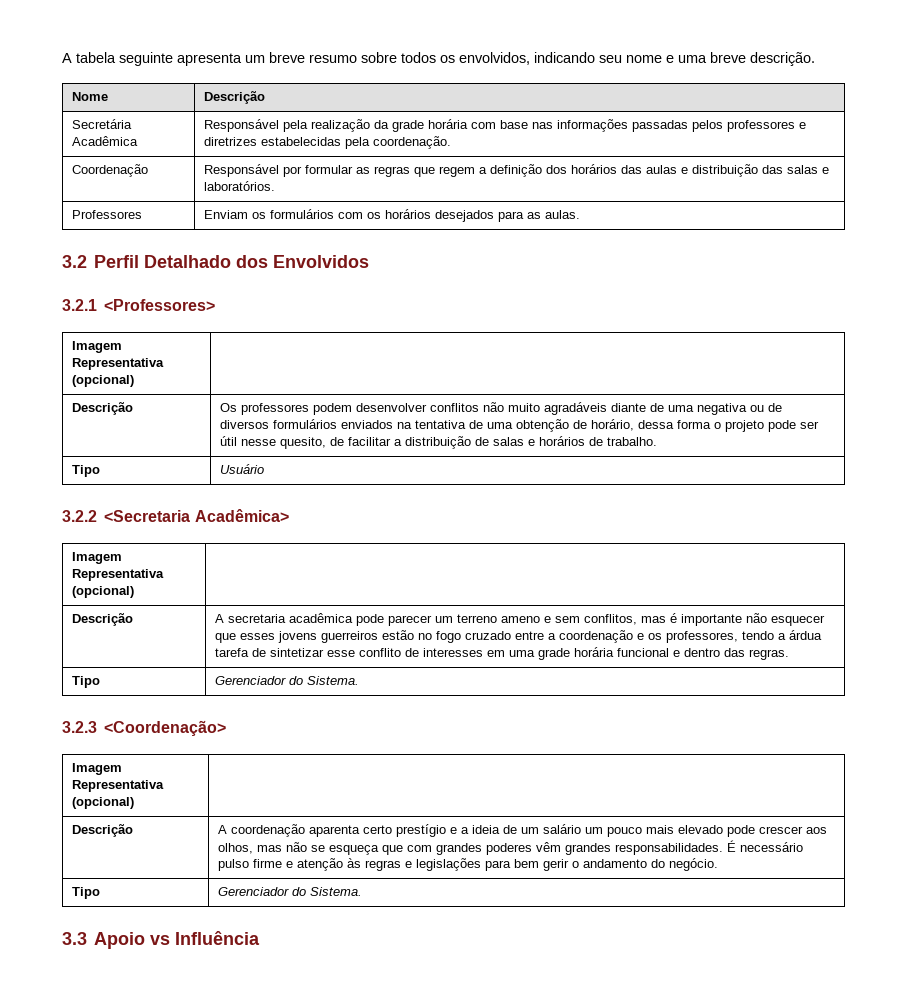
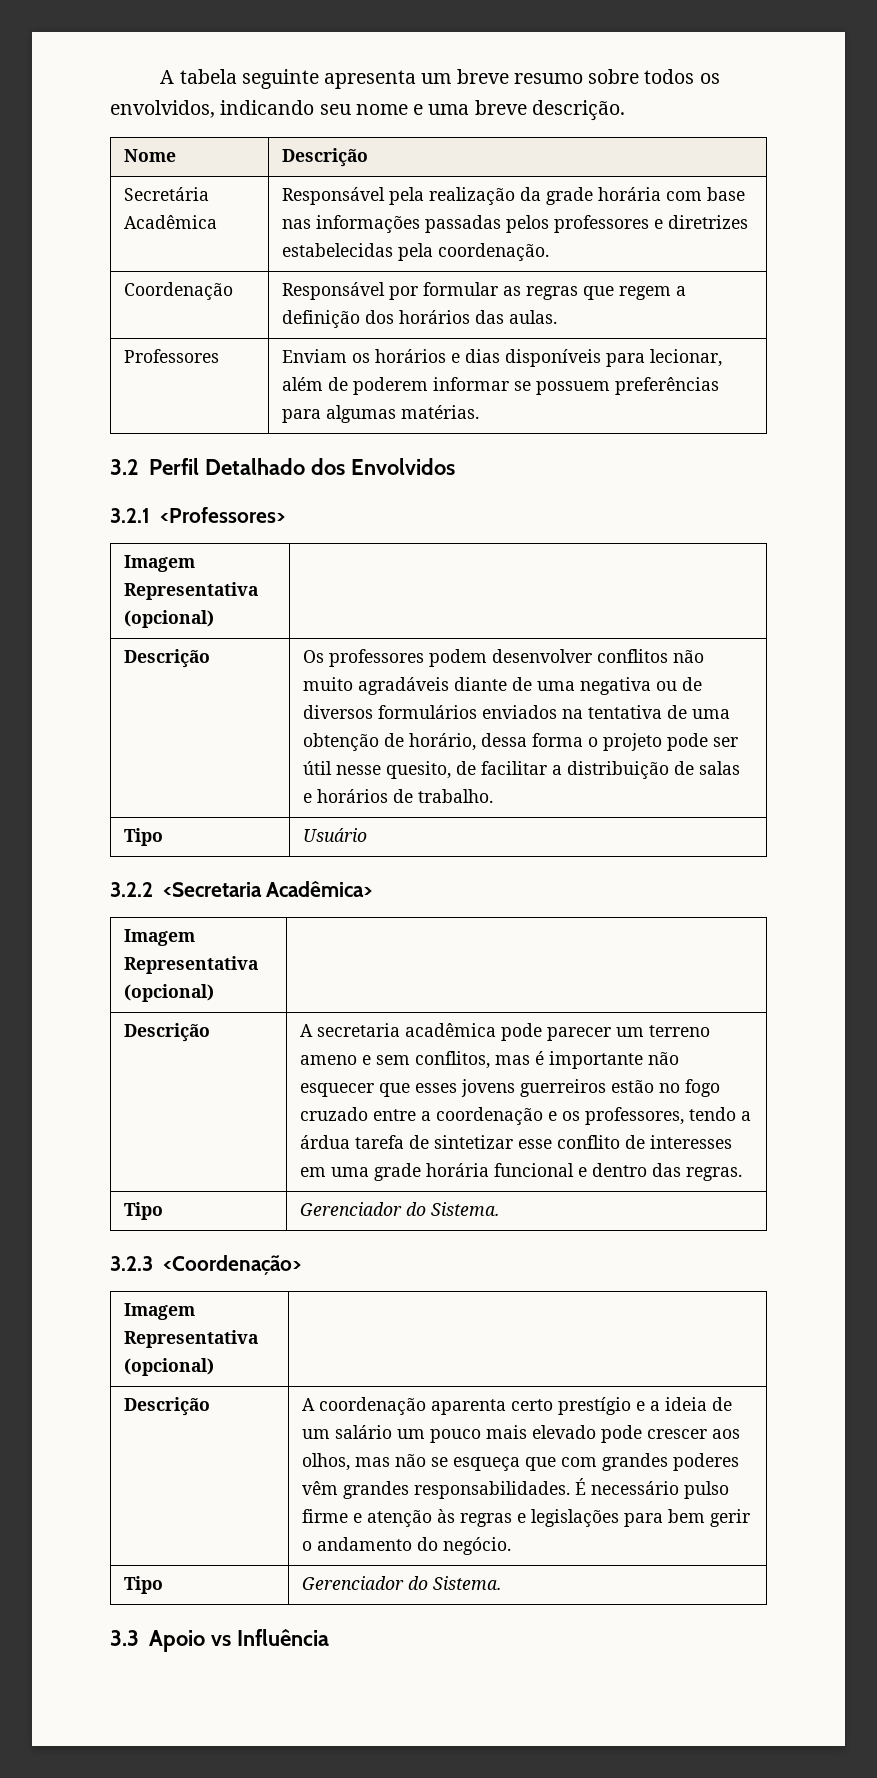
- Coordenação | Responsável por formular as regras que regem a definição dos horários das aulas e distribuição das salas e laboratórios.
- Professores | Enviam os formulários com os horários desejados para as aulas.
+ Coordenação | Responsável por formular as regras que regem a definição dos horários das aulas.
+ Professores | Enviam os horários e dias disponíveis para lecionar, além de poderem informar se possuem preferências para algumas matérias.

